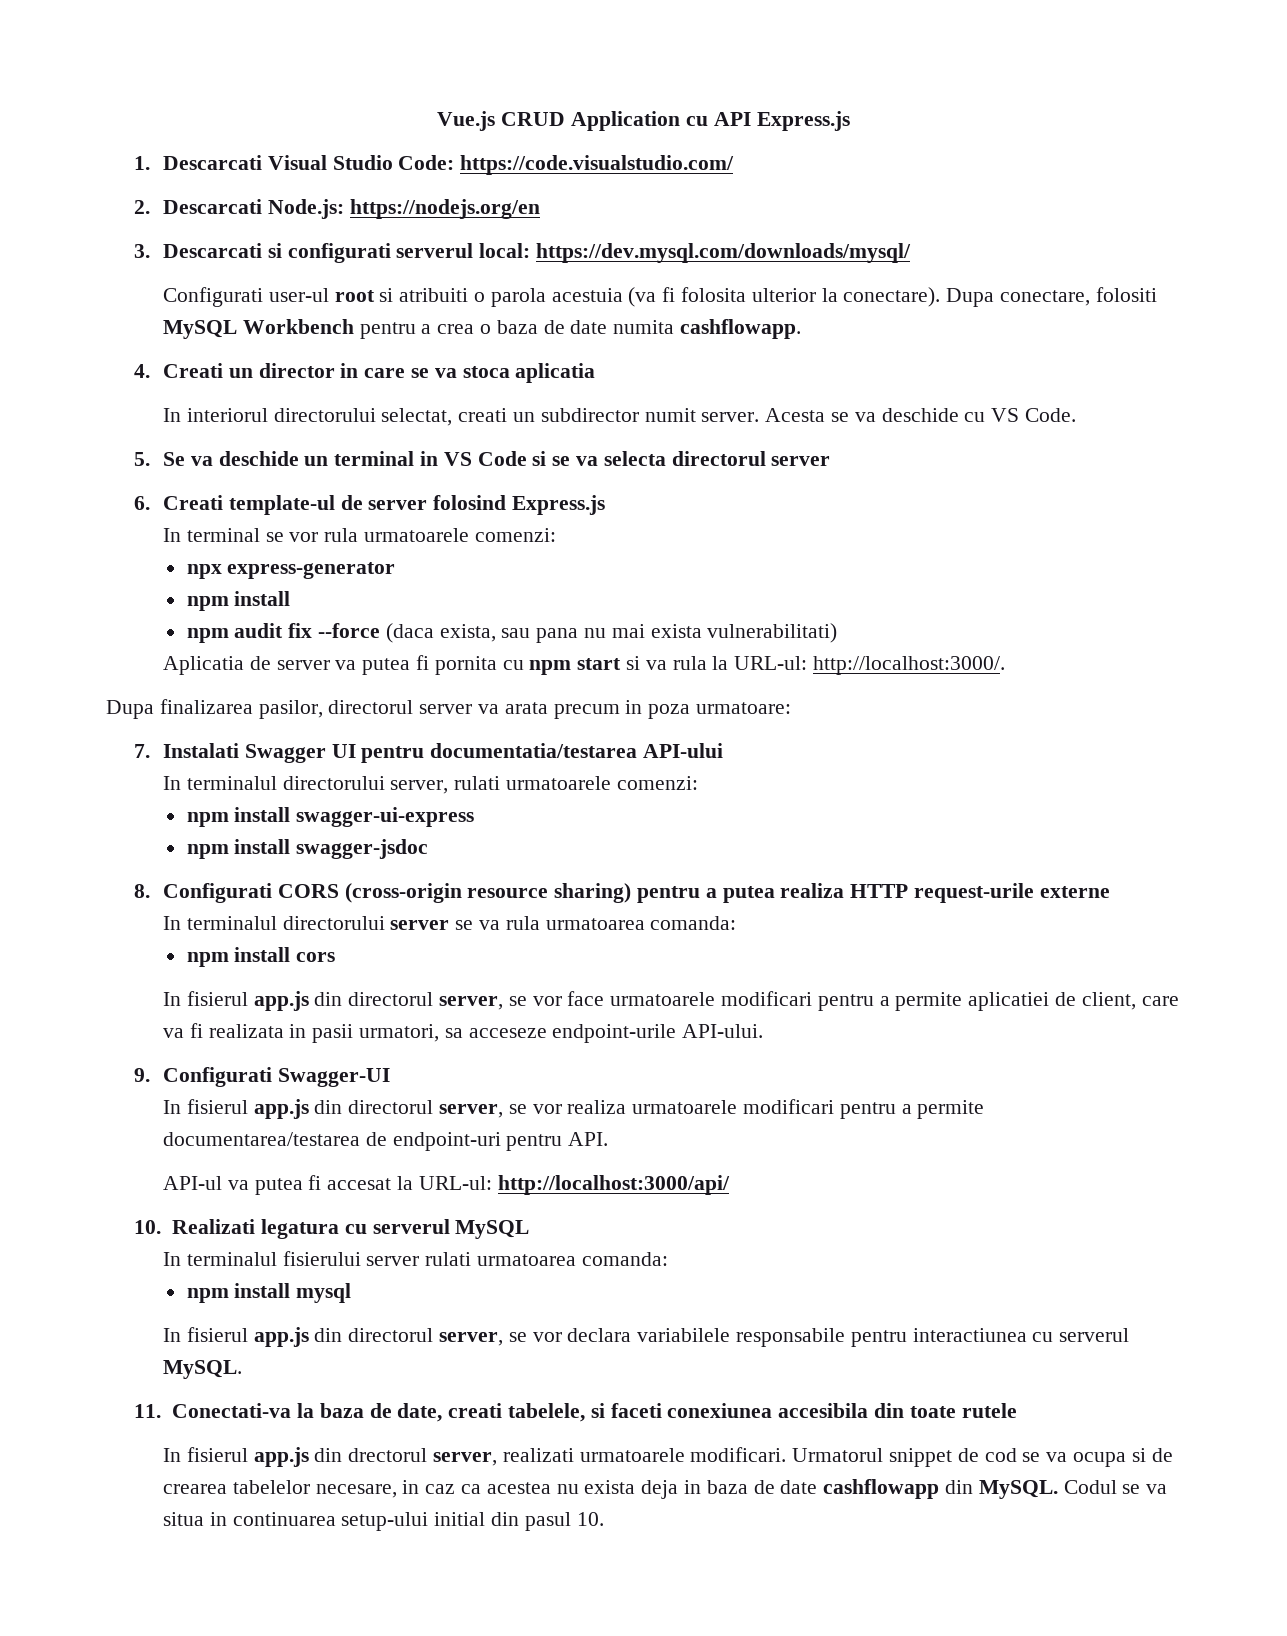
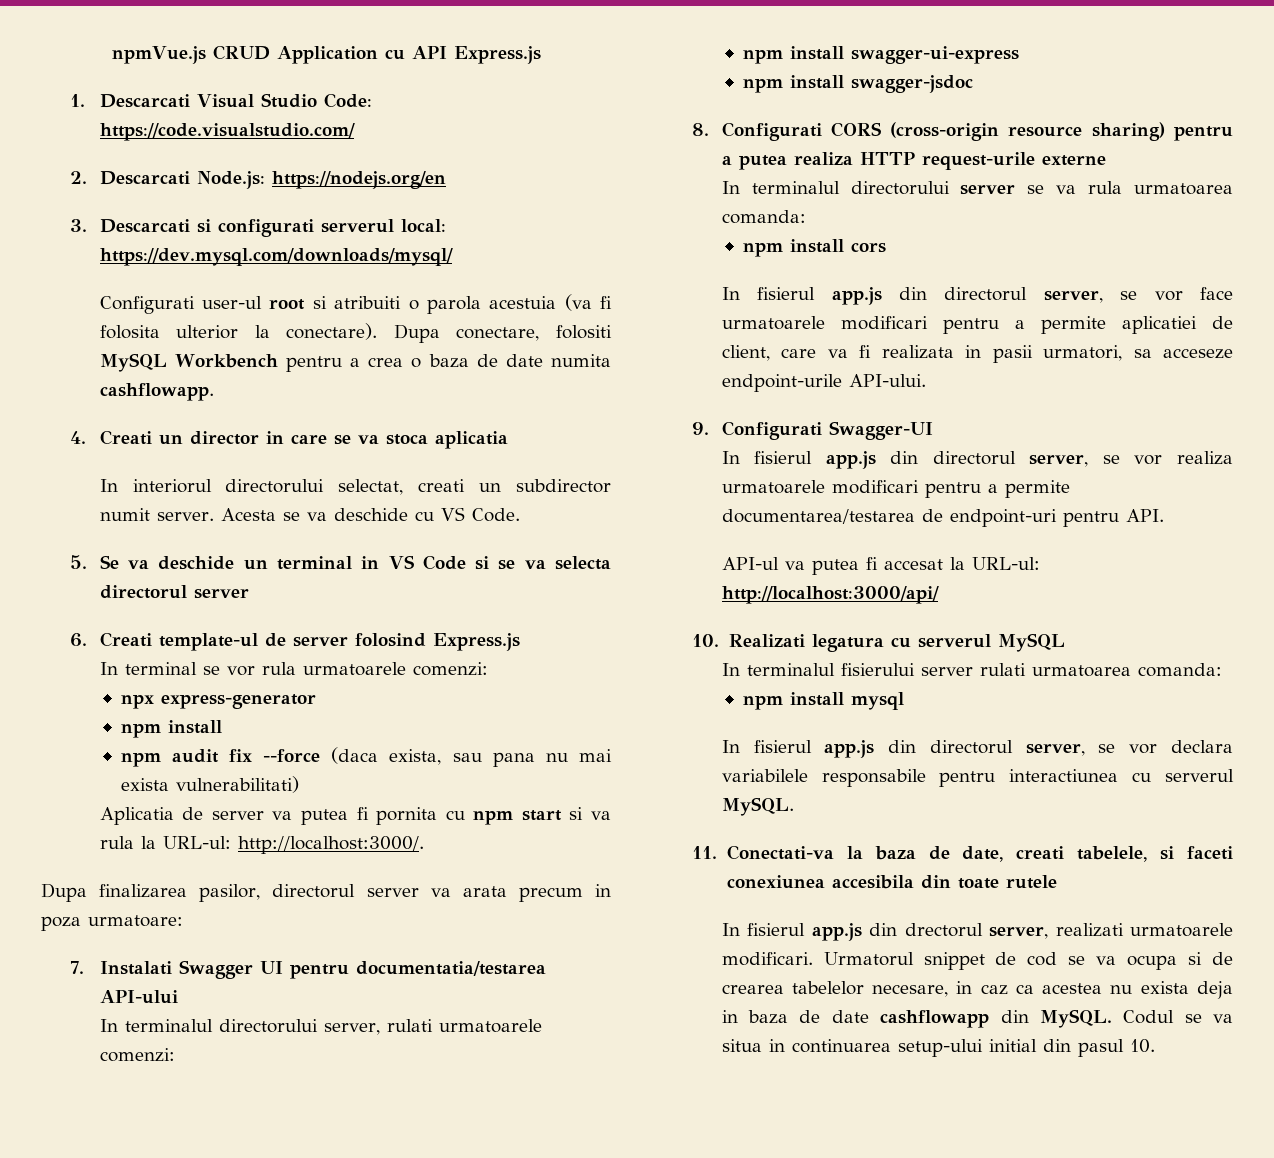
- Vue.js CRUD Application cu API Express.js
+ npmVue.js CRUD Application cu API Express.js

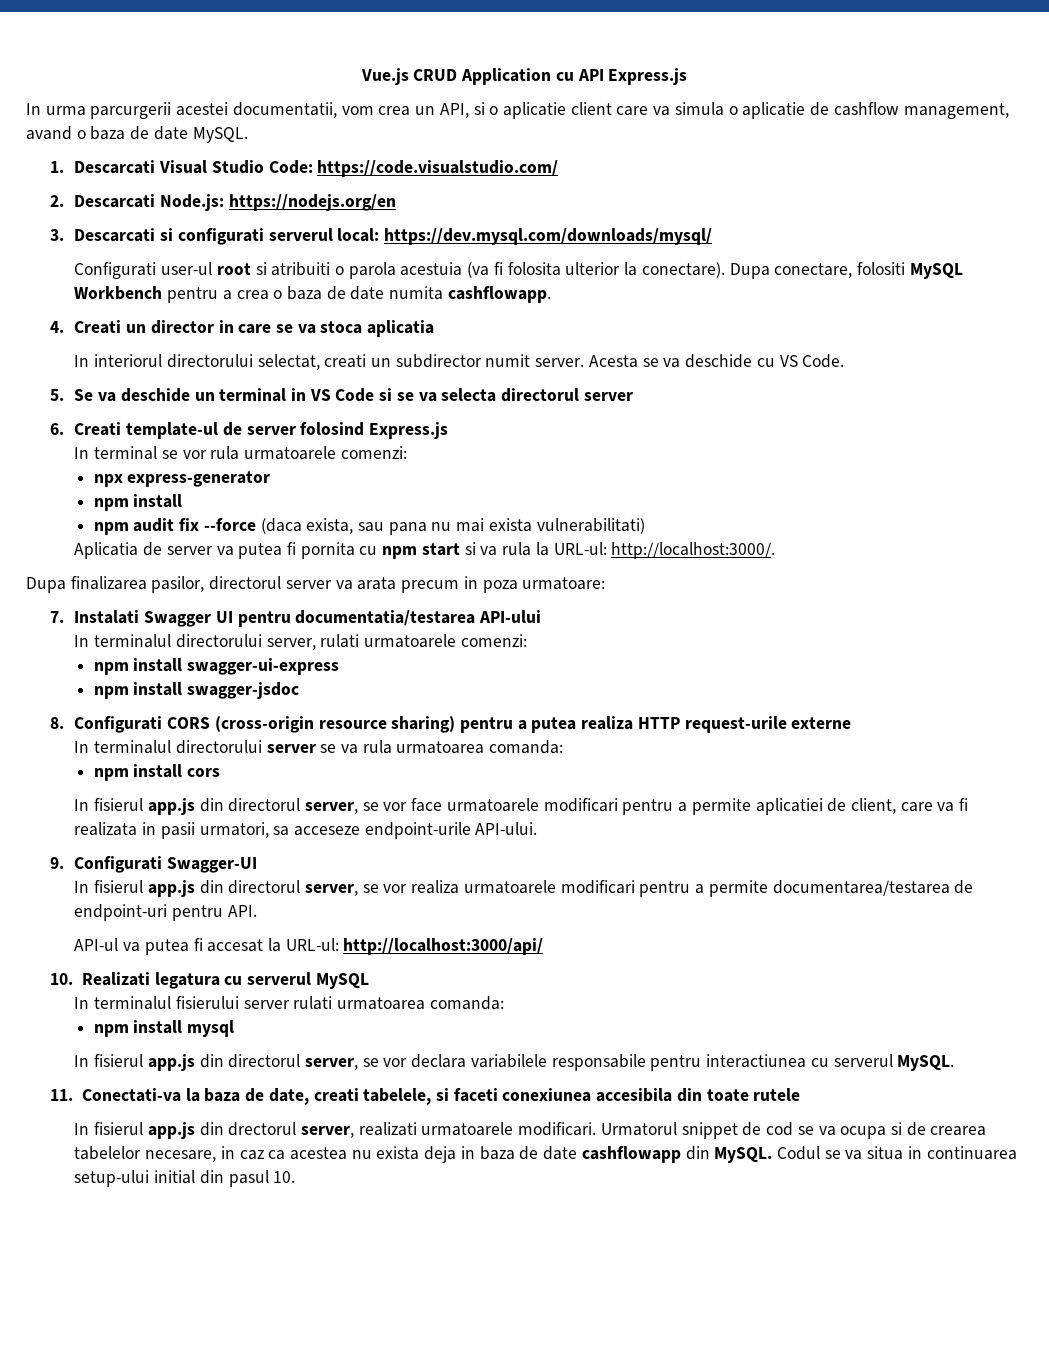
- npmVue.js CRUD Application cu API Express.js
+ Vue.js CRUD Application cu API Express.js
+ In urma parcurgerii acestei documentatii, vom crea un API, si o aplicatie client care va simula o aplicatie de cashflow management, avand o baza de date MySQL.

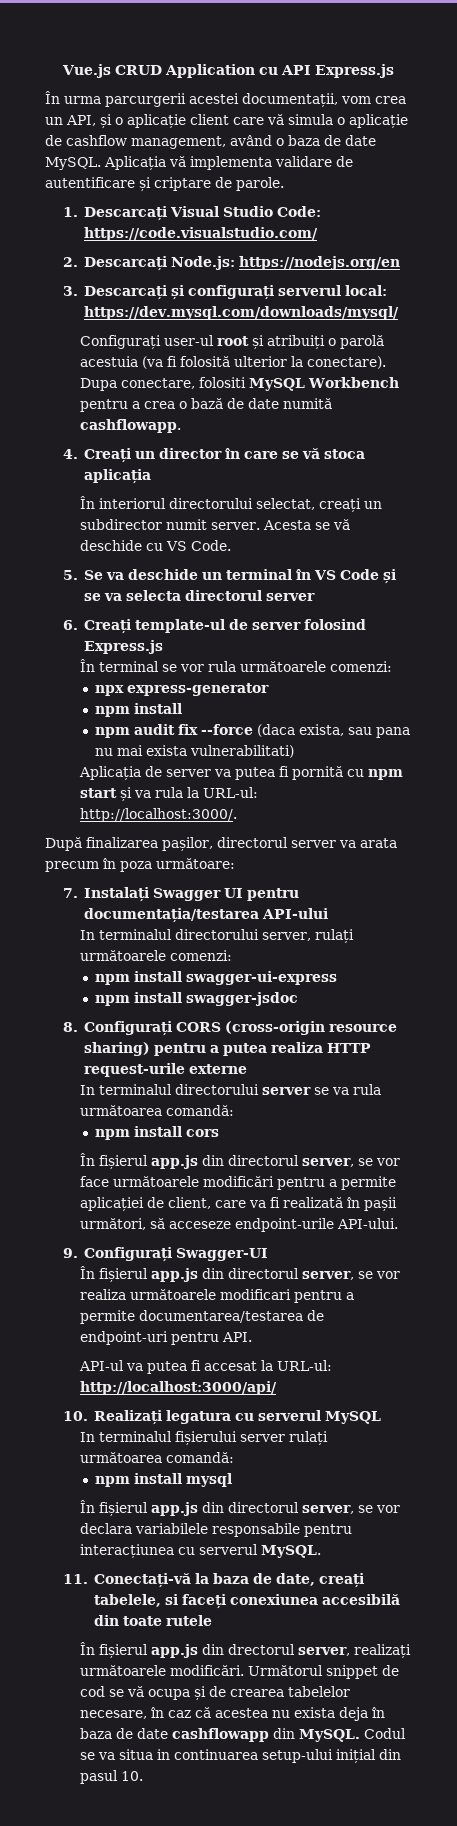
- In urma parcurgerii acestei documentatii, vom crea un API, si o aplicatie client care va simula o aplicatie de cashflow management, avand o baza de date MySQL.
+ În urma parcurgerii acestei documentații, vom crea un API, și o aplicație client care vă simula o aplicație de cashflow management, având o baza de date MySQL. Aplicația vă implementa validare de autentificare și criptare de parole.
- 1. Descarcati Visual Studio Code: https://code.visualstudio.com/
+ 1. Descarcați Visual Studio Code: https://code.visualstudio.com/
- 2. Descarcati Node.js: https://nodejs.org/en
+ 2. Descarcați Node.js: https://nodejs.org/en
- 3. Descarcati si configurati serverul local: https://dev.mysql.com/downloads/mysql/
+ 3. Descarcați și configurați serverul local: https://dev.mysql.com/downloads/mysql/
- Configurati user-ul root si atribuiti o parola acestuia (va fi folosita ulterior la conectare).
+ Configurați user-ul root și atribuiți o parolă acestuia (va fi folosită ulterior la conectare).
- Dupa conectare, folositi MySQL Workbench pentru a crea o baza de date numita cashflowapp.
+ Dupa conectare, folositi MySQL Workbench pentru a crea o bază de date numită cashflowapp.
- 4. Creati un director in care se va stoca aplicatia
- In interiorul directorului selectat, creati un subdirector numit server.
+ 4. Creați un director în care se vă stoca aplicația
+ În interiorul directorului selectat, creați un subdirector numit server.
- Acesta se va deschide cu VS Code.
+ Acesta se vă deschide cu VS Code.
- 5. Se va deschide un terminal in VS Code si se va selecta directorul server
+ 5. Se va deschide un terminal în VS Code și se va selecta directorul server
- 6. Creati template-ul de server folosind Express.js
+ 6. Creați template-ul de server folosind Express.js
- In terminal se vor rula urmatoarele comenzi:
+ În terminal se vor rula următoarele comenzi:
- Aplicatia de server va putea fi pornita cu npm start si va rula la URL-ul: http://localhost:3000/.
+ Aplicația de server va putea fi pornită cu npm start și va rula la URL-ul: http://localhost:3000/.
- Dupa finalizarea pasilor, directorul server va arata precum in poza urmatoare:
+ După finalizarea pașilor, directorul server va arata precum în poza următoare:
- 7. Instalati Swagger UI pentru documentatia/testarea API-ului
+ 7. Instalați Swagger UI pentru documentația/testarea API-ului
- In terminalul directorului server, rulati urmatoarele comenzi:
+ In terminalul directorului server, rulați următoarele comenzi:
- 8. Configurati CORS (cross-origin resource sharing) pentru a putea realiza HTTP request-urile externe
+ 8. Configurați CORS (cross-origin resource sharing) pentru a putea realiza HTTP request-urile externe
- In terminalul directorului server se va rula urmatoarea comanda:
+ In terminalul directorului server se va rula următoarea comandă:
- In fisierul app.js din directorul server, se vor face urmatoarele modificari pentru a permite aplicatiei de client, care va fi realizata in pasii urmatori, sa acceseze endpoint-urile API-ului.
+ În fișierul app.js din directorul server, se vor face următoarele modificări pentru a permite aplicației de client, care va fi realizată în pașii următori, să acceseze endpoint-urile API-ului.
- 9. Configurati Swagger-UI
+ 9. Configurați Swagger-UI
- In fisierul app.js din directorul server, se vor realiza urmatoarele modificari pentru a permite documentarea/testarea de endpoint-uri pentru API.
+ În fișierul app.js din directorul server, se vor realiza următoarele modificari pentru a permite documentarea/testarea de endpoint-uri pentru API.
- 10. Realizati legatura cu serverul MySQL
+ 10. Realizați legatura cu serverul MySQL
- In terminalul fisierului server rulati urmatoarea comanda:
+ In terminalul fișierului server rulați următoarea comandă:
- In fisierul app.js din directorul server, se vor declara variabilele responsabile pentru interactiunea cu serverul MySQL.
+ În fișierul app.js din directorul server, se vor declara variabilele responsabile pentru interacțiunea cu serverul MySQL.
- 11. Conectati-va la baza de date, creati tabelele, si faceti conexiunea accesibila din toate rutele
+ 11. Conectați-vă la baza de date, creați tabelele, si faceți conexiunea accesibilă din toate rutele
- In fisierul app.js din drectorul server, realizati urmatoarele modificari. Urmatorul snippet de cod se va ocupa si de crearea tabelelor necesare, in caz ca acestea nu exista deja in baza de date cashflowapp din MySQL.
+ În fișierul app.js din drectorul server, realizați următoarele modificări. Următorul snippet de cod se vă ocupa și de crearea tabelelor necesare, în caz că acestea nu exista deja în baza de date cashflowapp din MySQL.
- Codul se va situa in continuarea setup-ului initial din pasul 10.
+ Codul se va situa in continuarea setup-ului inițial din pasul 10.

